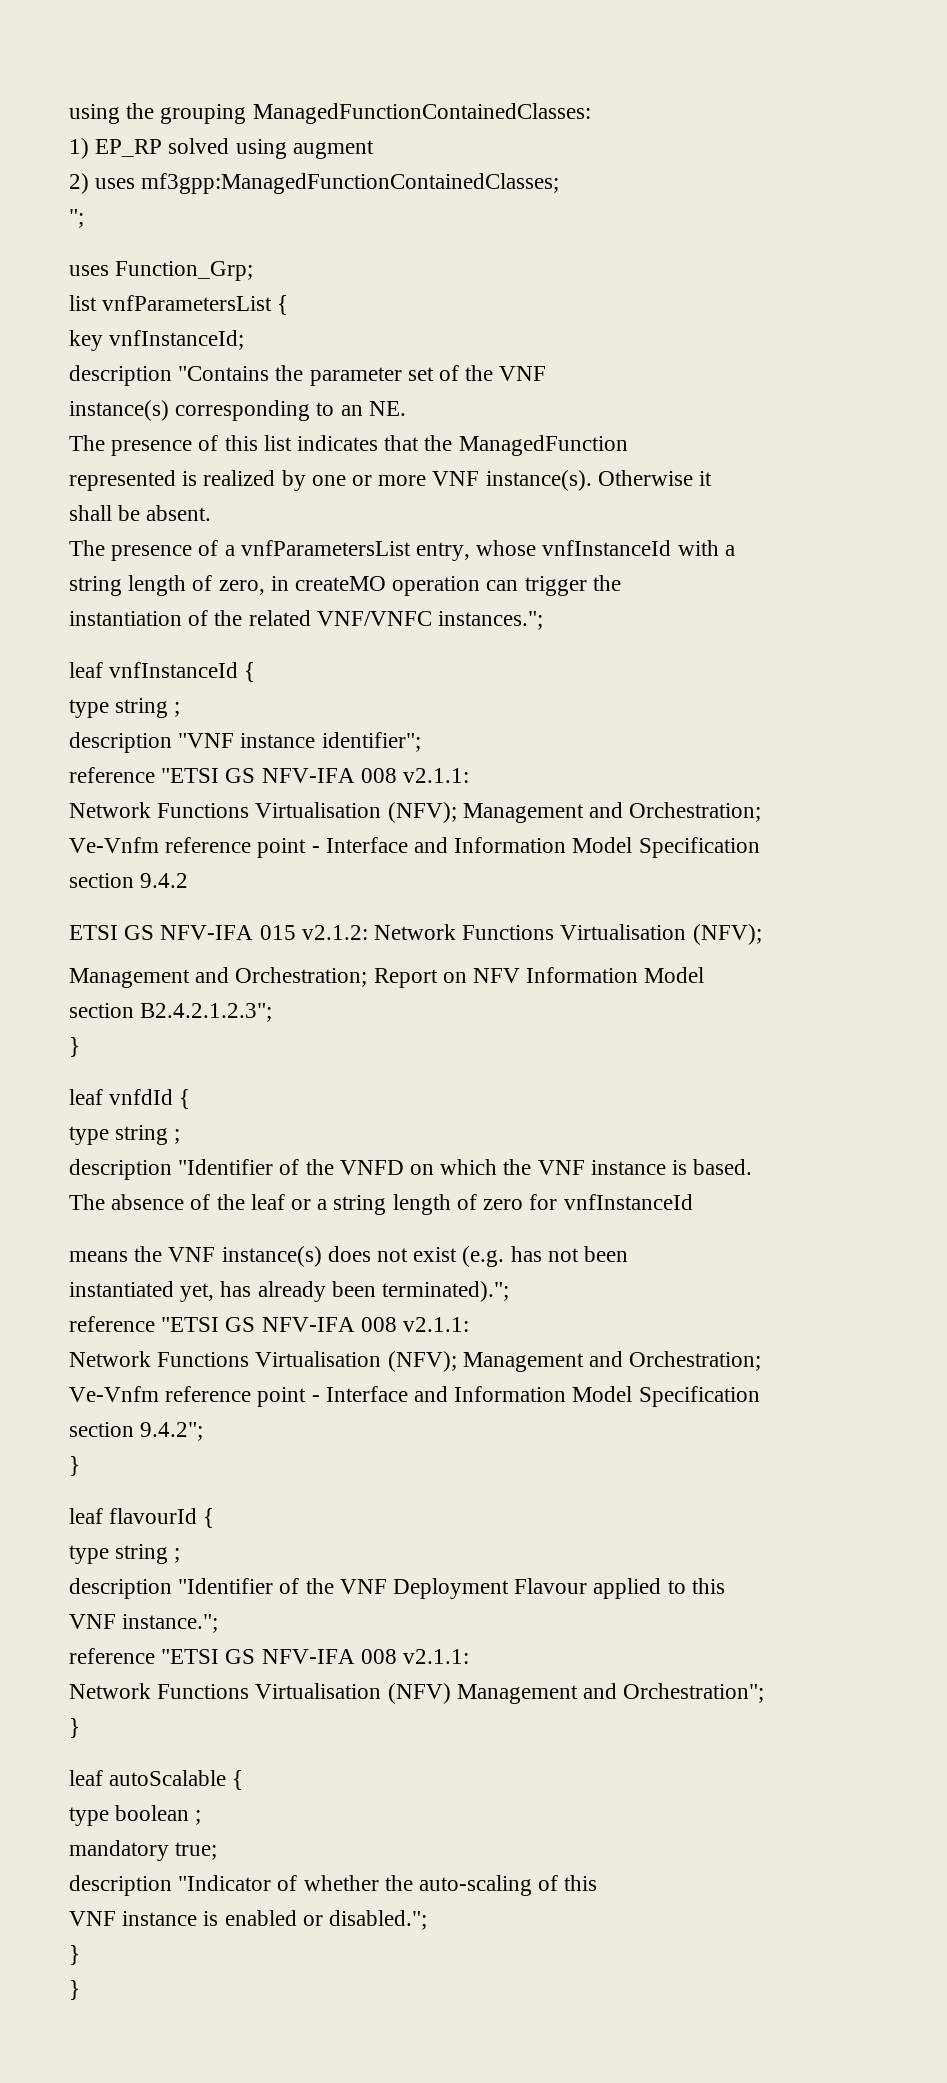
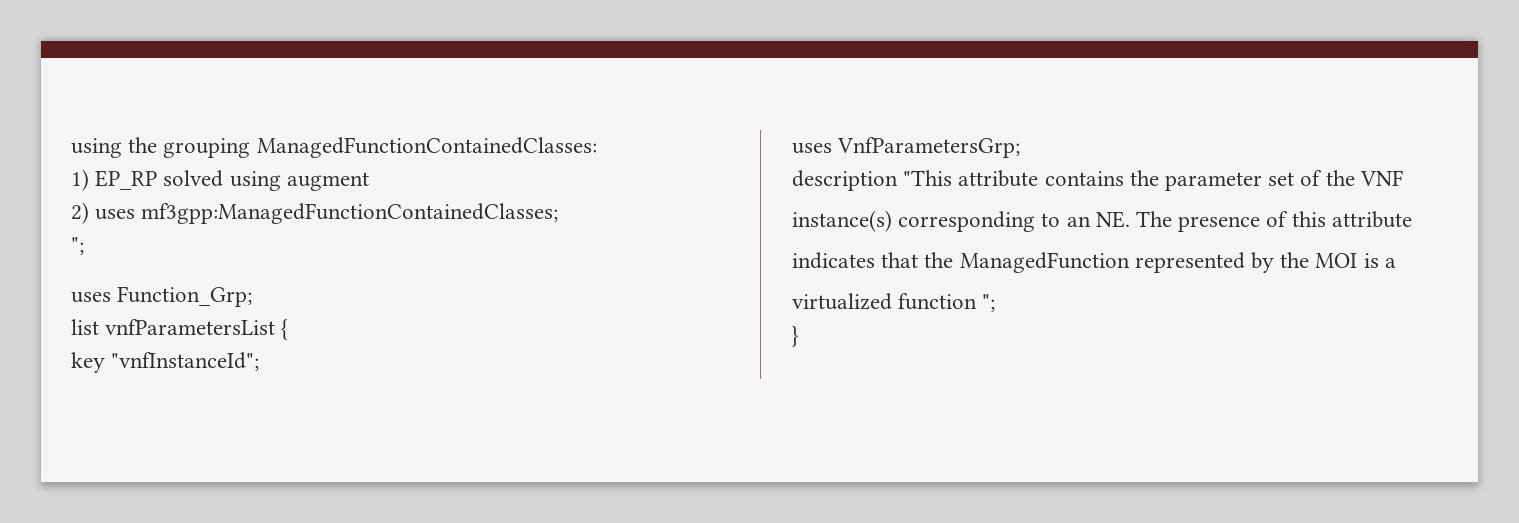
- key vnfInstanceId;
- description "Contains the parameter set of the VNF
+ key "vnfInstanceId";
+ uses VnfParametersGrp;
+ description "This attribute contains the parameter set of the VNF
- instance(s) corresponding to an NE.
- The presence of this list indicates that the ManagedFunction
- represented is realized by one or more VNF instance(s). Otherwise it
- shall be absent.
- The presence of a vnfParametersList entry, whose vnfInstanceId with a
- string length of zero, in createMO operation can trigger the
- instantiation of the related VNF/VNFC instances.";
- leaf vnfInstanceId {
- type string ;
- description "VNF instance identifier";
- reference "ETSI GS NFV-IFA 008 v2.1.1:
- Network Functions Virtualisation (NFV); Management and Orchestration;
- Ve-Vnfm reference point - Interface and Information Model Specification
- section 9.4.2
- ETSI GS NFV-IFA 015 v2.1.2: Network Functions Virtualisation (NFV);
- Management and Orchestration; Report on NFV Information Model
- section B2.4.2.1.2.3";
- }
- leaf vnfdId {
- type string ;
- description "Identifier of the VNFD on which the VNF instance is based.
- The absence of the leaf or a string length of zero for vnfInstanceId
- means the VNF instance(s) does not exist (e.g. has not been
- instantiated yet, has already been terminated).";
- reference "ETSI GS NFV-IFA 008 v2.1.1:
- Network Functions Virtualisation (NFV); Management and Orchestration;
- Ve-Vnfm reference point - Interface and Information Model Specification
- section 9.4.2";
- }
- leaf flavourId {
- type string ;
- description "Identifier of the VNF Deployment Flavour applied to this
- VNF instance.";
- reference "ETSI GS NFV-IFA 008 v2.1.1:
- Network Functions Virtualisation (NFV) Management and Orchestration";
- }
- leaf autoScalable {
- type boolean ;
- mandatory true;
- description "Indicator of whether the auto-scaling of this
- VNF instance is enabled or disabled.";
- }
+ instance(s) corresponding to an NE. The presence of this attribute
+ indicates that the ManagedFunction represented by the MOI is a
+ virtualized function ";

